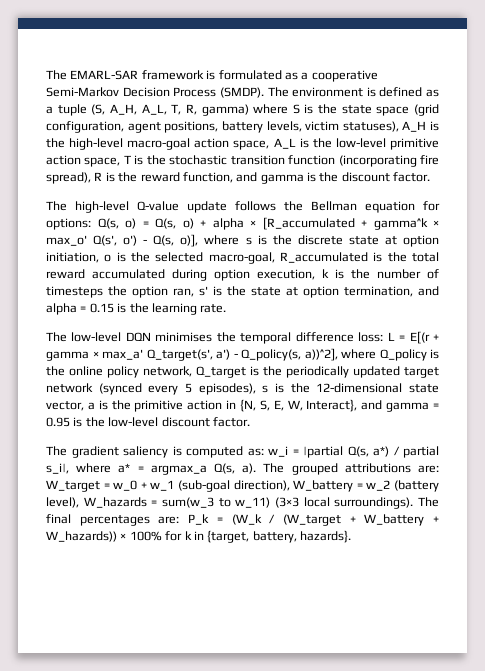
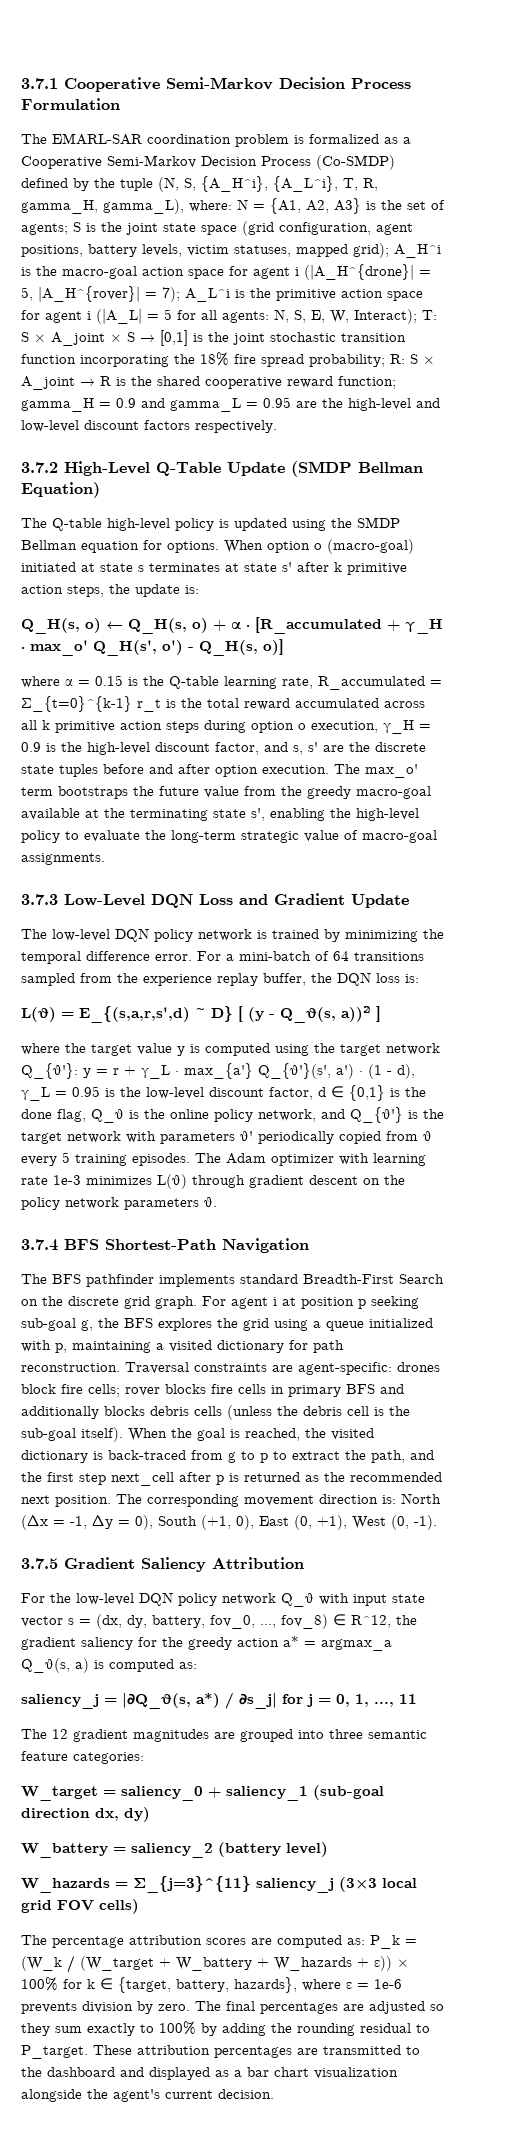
- The EMARL-SAR framework is formulated as a cooperative Semi-Markov Decision Process (SMDP). The environment is defined as a tuple (S, A_H, A_L, T, R, gamma) where S is the state space (grid configuration, agent positions, battery levels, victim statuses), A_H is the high-level macro-goal action space, A_L is the low-level primitive action space, T is the stochastic transition function (incorporating fire spread), R is the reward function, and gamma is the discount factor.
- The high-level Q-value update follows the Bellman equation for options: Q(s, o) = Q(s, o) + alpha × [R_accumulated + gamma^k × max_o' Q(s', o') - Q(s, o)], where s is the discrete state at option initiation, o is the selected macro-goal, R_accumulated is the total reward accumulated during option execution, k is the number of timesteps the option ran, s' is the state at option termination, and alpha = 0.15 is the learning rate.
- The low-level DQN minimises the temporal difference loss: L = E[(r + gamma × max_a' Q_target(s', a') - Q_policy(s, a))^2], where Q_policy is the online policy network, Q_target is the periodically updated target network (synced every 5 episodes), s is the 12-dimensional state vector, a is the primitive action in {N, S, E, W, Interact}, and gamma = 0.95 is the low-level discount factor.
- The gradient saliency is computed as: w_i = |partial Q(s, a*) / partial s_i|, where a* = argmax_a Q(s, a). The grouped attributions are: W_target = w_0 + w_1 (sub-goal direction), W_battery = w_2 (battery level), W_hazards = sum(w_3 to w_11) (3×3 local surroundings). The final percentages are: P_k = (W_k / (W_target + W_battery + W_hazards)) × 100% for k in {target, battery, hazards}.
+ 3.7.1 Cooperative Semi-Markov Decision Process Formulation
+ The EMARL-SAR coordination problem is formalized as a Cooperative Semi-Markov Decision Process (Co-SMDP) defined by the tuple (N, S, {A_H^i}, {A_L^i}, T, R, gamma_H, gamma_L), where: N = {A1, A2, A3} is the set of agents; S is the joint state space (grid configuration, agent positions, battery levels, victim statuses, mapped grid); A_H^i is the macro-goal action space for agent i (|A_H^{drone}| = 5, |A_H^{rover}| = 7); A_L^i is the primitive action space for agent i (|A_L| = 5 for all agents: N, S, E, W, Interact); T: S × A_joint × S → [0,1] is the joint stochastic transition function incorporating the 18% fire spread probability; R: S × A_joint → R is the shared cooperative reward function; gamma_H = 0.9 and gamma_L = 0.95 are the high-level and low-level discount factors respectively.
+ 3.7.2 High-Level Q-Table Update (SMDP Bellman Equation)
+ The Q-table high-level policy is updated using the SMDP Bellman equation for options. When option o (macro-goal) initiated at state s terminates at state s' after k primitive action steps, the update is:
+ Q_H(s, o) ← Q_H(s, o) + α · [R_accumulated + γ_H · max_o' Q_H(s', o') - Q_H(s, o)]
+ where α = 0.15 is the Q-table learning rate, R_accumulated = Σ_{t=0}^{k-1} r_t is the total reward accumulated across all k primitive action steps during option o execution, γ_H = 0.9 is the high-level discount factor, and s, s' are the discrete state tuples before and after option execution. The max_o' term bootstraps the future value from the greedy macro-goal available at the terminating state s', enabling the high-level policy to evaluate the long-term strategic value of macro-goal assignments.
+ 3.7.3 Low-Level DQN Loss and Gradient Update
+ The low-level DQN policy network is trained by minimizing the temporal difference error. For a mini-batch of 64 transitions sampled from the experience replay buffer, the DQN loss is:
+ L(θ) = E_{(s,a,r,s',d) ~ D} [ (y - Q_θ(s, a))² ]
+ where the target value y is computed using the target network Q_{θ'}: y = r + γ_L · max_{a'} Q_{θ'}(s', a') · (1 - d), γ_L = 0.95 is the low-level discount factor, d ∈ {0,1} is the done flag, Q_θ is the online policy network, and Q_{θ'} is the target network with parameters θ' periodically copied from θ every 5 training episodes. The Adam optimizer with learning rate 1e-3 minimizes L(θ) through gradient descent on the policy network parameters θ.
+ 3.7.4 BFS Shortest-Path Navigation
+ The BFS pathfinder implements standard Breadth-First Search on the discrete grid graph. For agent i at position p seeking sub-goal g, the BFS explores the grid using a queue initialized with p, maintaining a visited dictionary for path reconstruction. Traversal constraints are agent-specific: drones block fire cells; rover blocks fire cells in primary BFS and additionally blocks debris cells (unless the debris cell is the sub-goal itself). When the goal is reached, the visited dictionary is back-traced from g to p to extract the path, and the first step next_cell after p is returned as the recommended next position. The corresponding movement direction is: North (Δx = -1, Δy = 0), South (+1, 0), East (0, +1), West (0, -1).
+ 3.7.5 Gradient Saliency Attribution
+ For the low-level DQN policy network Q_θ with input state vector s = (dx, dy, battery, fov_0, ..., fov_8) ∈ R^12, the gradient saliency for the greedy action a* = argmax_a Q_θ(s, a) is computed as:
+ saliency_j = |∂Q_θ(s, a*) / ∂s_j| for j = 0, 1, ..., 11
+ The 12 gradient magnitudes are grouped into three semantic feature categories:
+ W_target = saliency_0 + saliency_1 (sub-goal direction dx, dy)
+ W_battery = saliency_2 (battery level)
+ W_hazards = Σ_{j=3}^{11} saliency_j (3×3 local grid FOV cells)
+ The percentage attribution scores are computed as: P_k = (W_k / (W_target + W_battery + W_hazards + ε)) × 100% for k ∈ {target, battery, hazards}, where ε = 1e-6 prevents division by zero. The final percentages are adjusted so they sum exactly to 100% by adding the rounding residual to P_target. These attribution percentages are transmitted to the dashboard and displayed as a bar chart visualization alongside the agent's current decision.

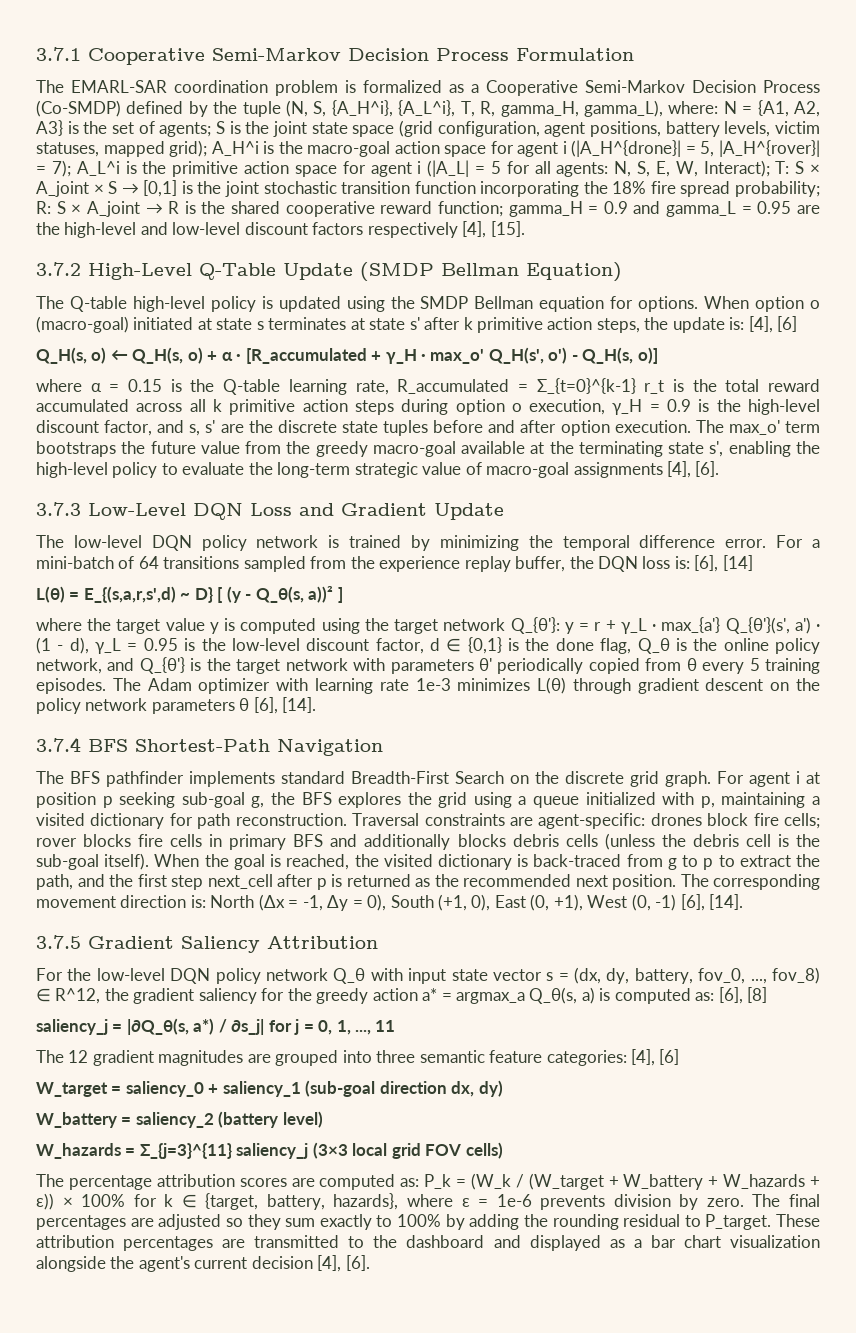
- gamma_H = 0.9 and gamma_L = 0.95 are the high-level and low-level discount factors respectively.
+ gamma_H = 0.9 and gamma_L = 0.95 are the high-level and low-level discount factors respectively [4], [15].
- When option o (macro-goal) initiated at state s terminates at state s' after k primitive action steps, the update is:
+ When option o (macro-goal) initiated at state s terminates at state s' after k primitive action steps, the update is: [4], [6]
- The max_o' term bootstraps the future value from the greedy macro-goal available at the terminating state s', enabling the high-level policy to evaluate the long-term strategic value of macro-goal assignments.
+ The max_o' term bootstraps the future value from the greedy macro-goal available at the terminating state s', enabling the high-level policy to evaluate the long-term strategic value of macro-goal assignments [4], [6].
- For a mini-batch of 64 transitions sampled from the experience replay buffer, the DQN loss is:
+ For a mini-batch of 64 transitions sampled from the experience replay buffer, the DQN loss is: [6], [14]
- The Adam optimizer with learning rate 1e-3 minimizes L(θ) through gradient descent on the policy network parameters θ.
+ The Adam optimizer with learning rate 1e-3 minimizes L(θ) through gradient descent on the policy network parameters θ [6], [14].
- The corresponding movement direction is: North (Δx = -1, Δy = 0), South (+1, 0), East (0, +1), West (0, -1).
+ The corresponding movement direction is: North (Δx = -1, Δy = 0), South (+1, 0), East (0, +1), West (0, -1) [6], [14].
- For the low-level DQN policy network Q_θ with input state vector s = (dx, dy, battery, fov_0, ..., fov_8) ∈ R^12, the gradient saliency for the greedy action a* = argmax_a Q_θ(s, a) is computed as:
+ For the low-level DQN policy network Q_θ with input state vector s = (dx, dy, battery, fov_0, ..., fov_8) ∈ R^12, the gradient saliency for the greedy action a* = argmax_a Q_θ(s, a) is computed as: [6], [8]
- The 12 gradient magnitudes are grouped into three semantic feature categories:
+ The 12 gradient magnitudes are grouped into three semantic feature categories: [4], [6]
- These attribution percentages are transmitted to the dashboard and displayed as a bar chart visualization alongside the agent's current decision.
+ These attribution percentages are transmitted to the dashboard and displayed as a bar chart visualization alongside the agent's current decision [4], [6].

